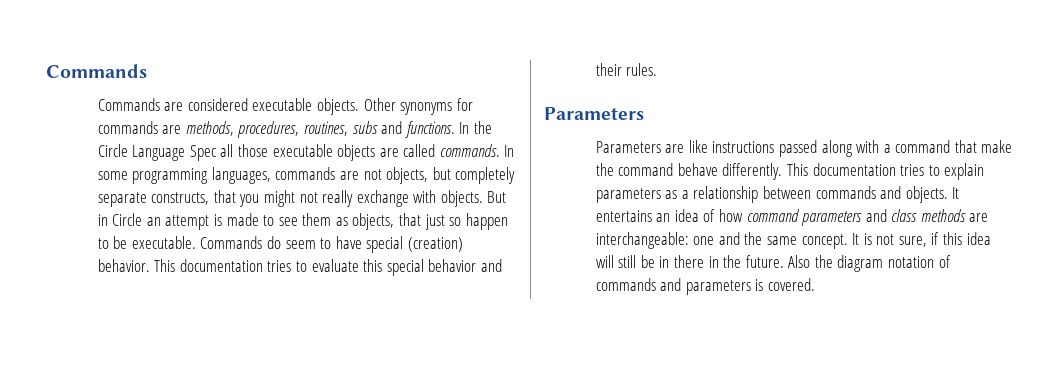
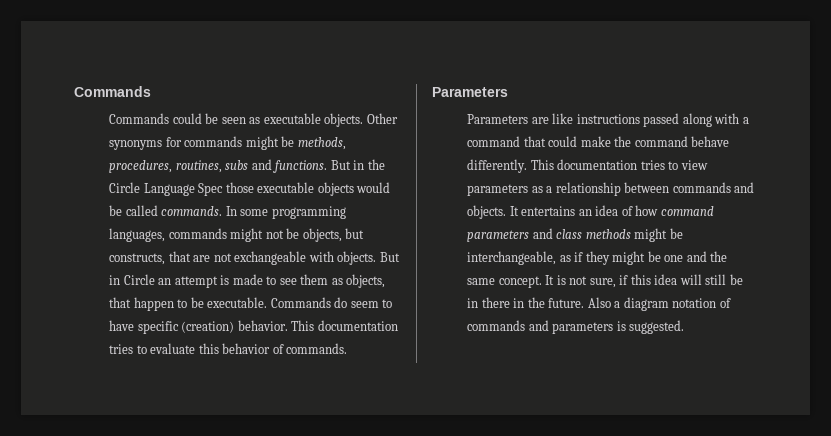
- Commands are considered executable objects.
+ Commands could be seen as executable objects.
- Other synonyms for commands are methods, procedures, routines, subs and functions.
+ Other synonyms for commands might be methods, procedures, routines, subs and functions.
- In the Circle Language Spec all those executable objects are called commands.
+ But in the Circle Language Spec those executable objects would be called commands.
- In some programming languages, commands are not objects, but completely separate constructs, that you might not really exchange with objects.
+ In some programming languages, commands might not be objects, but constructs, that are not exchangeable with objects.
- But in Circle an attempt is made to see them as objects, that just so happen to be executable.
+ But in Circle an attempt is made to see them as objects, that happen to be executable.
- Commands do seem to have special (creation) behavior.
+ Commands do seem to have specific (creation) behavior.
- This documentation tries to evaluate this special behavior and their rules.
+ This documentation tries to evaluate this behavior of commands.
- Parameters are like instructions passed along with a command that make the command behave differently.
+ Parameters are like instructions passed along with a command that could make the command behave differently.
- This documentation tries to explain parameters as a relationship between commands and objects.
+ This documentation tries to view parameters as a relationship between commands and objects.
- It entertains an idea of how command parameters and class methods are interchangeable: one and the same concept.
+ It entertains an idea of how command parameters and class methods might be interchangeable, as if they might be one and the same concept.
- Also the diagram notation of commands and parameters is covered.
+ Also a diagram notation of commands and parameters is suggested.

